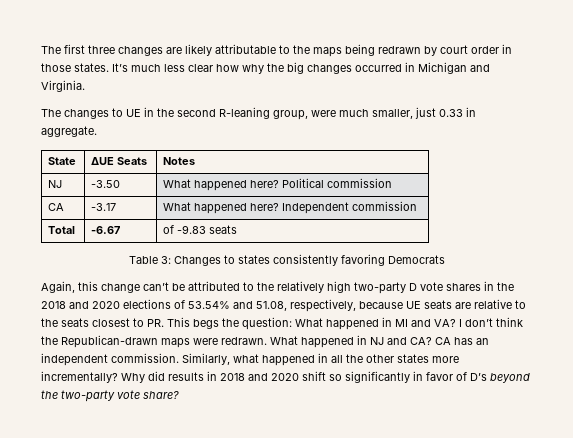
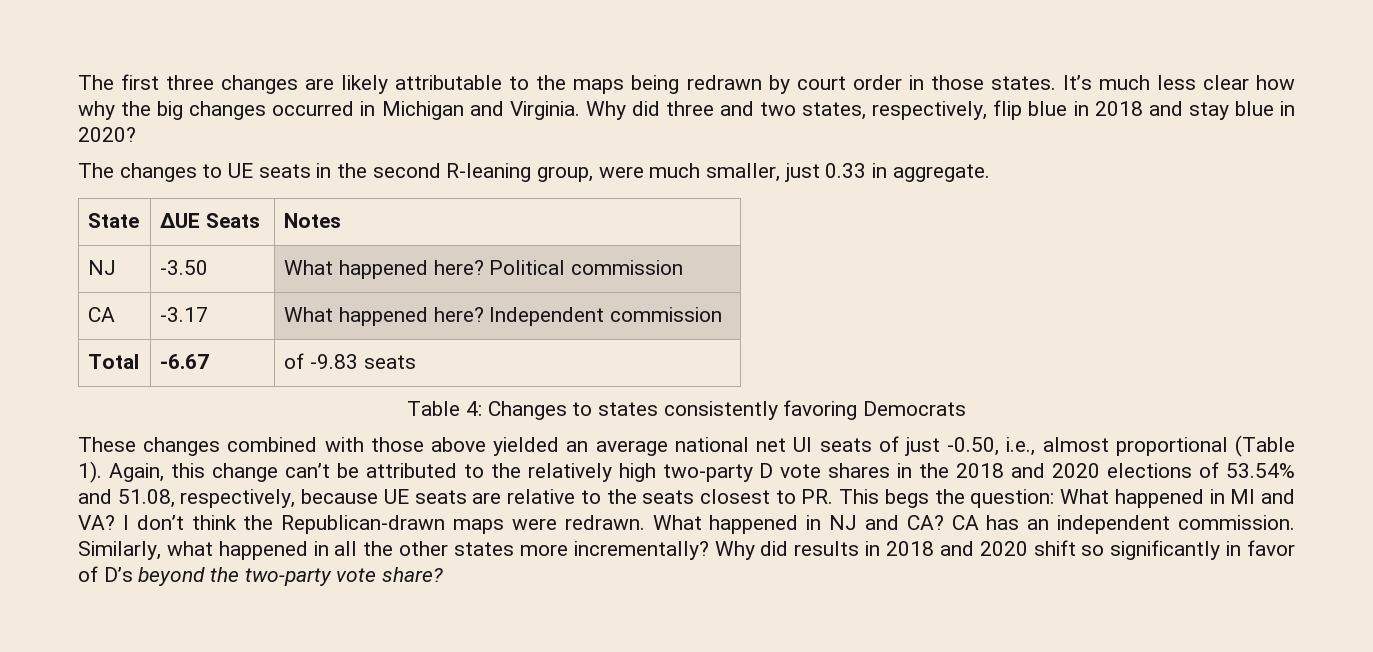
+ Why did three and two states, respectively, flip blue in 2018 and stay blue in 2020?
- The changes to UE in the second R-leaning group, were much smaller, just 0.33 in aggregate.
+ The changes to UE seats in the second R-leaning group, were much smaller, just 0.33 in aggregate.
- Table 3: Changes to states consistently favoring Democrats
+ Table 4: Changes to states consistently favoring Democrats
+ These changes combined with those above yielded an average national net UI seats of just -0.50, i.e., almost proportional (Table 1).

